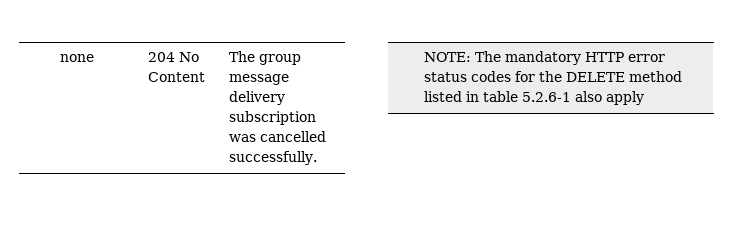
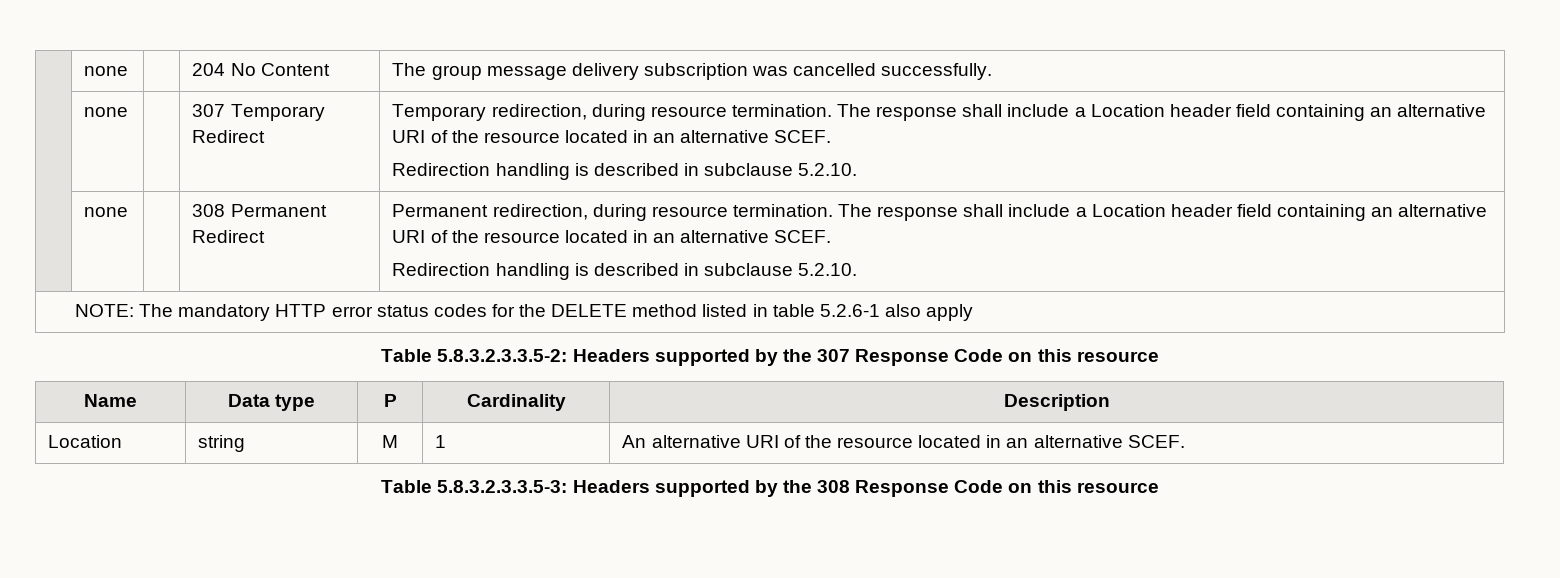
+ | none | | 307 Temporary Redirect | Temporary redirection, during resource termination. The response shall include a Location header field containing an alternative URI of the resource located in an alternative SCEF.
+ Redirection handling is described in subclause 5.2.10.
+ | none | | 308 Permanent Redirect | Permanent redirection, during resource termination. The response shall include a Location header field containing an alternative URI of the resource located in an alternative SCEF.
+ Redirection handling is described in subclause 5.2.10.
+ Table 5.8.3.2.3.3.5-2: Headers supported by the 307 Response Code on this resource
+ Name | Data type | P | Cardinality | Description
+ Location | string | M | 1 | An alternative URI of the resource located in an alternative SCEF.
+ Table 5.8.3.2.3.3.5-3: Headers supported by the 308 Response Code on this resource

